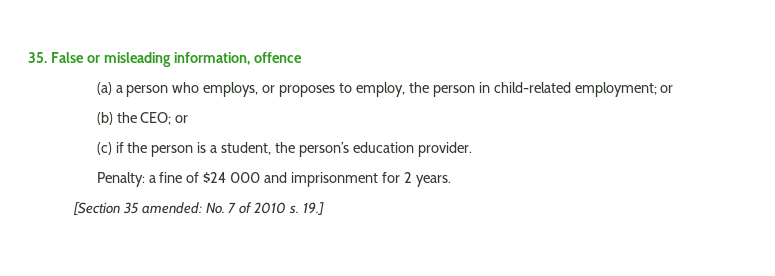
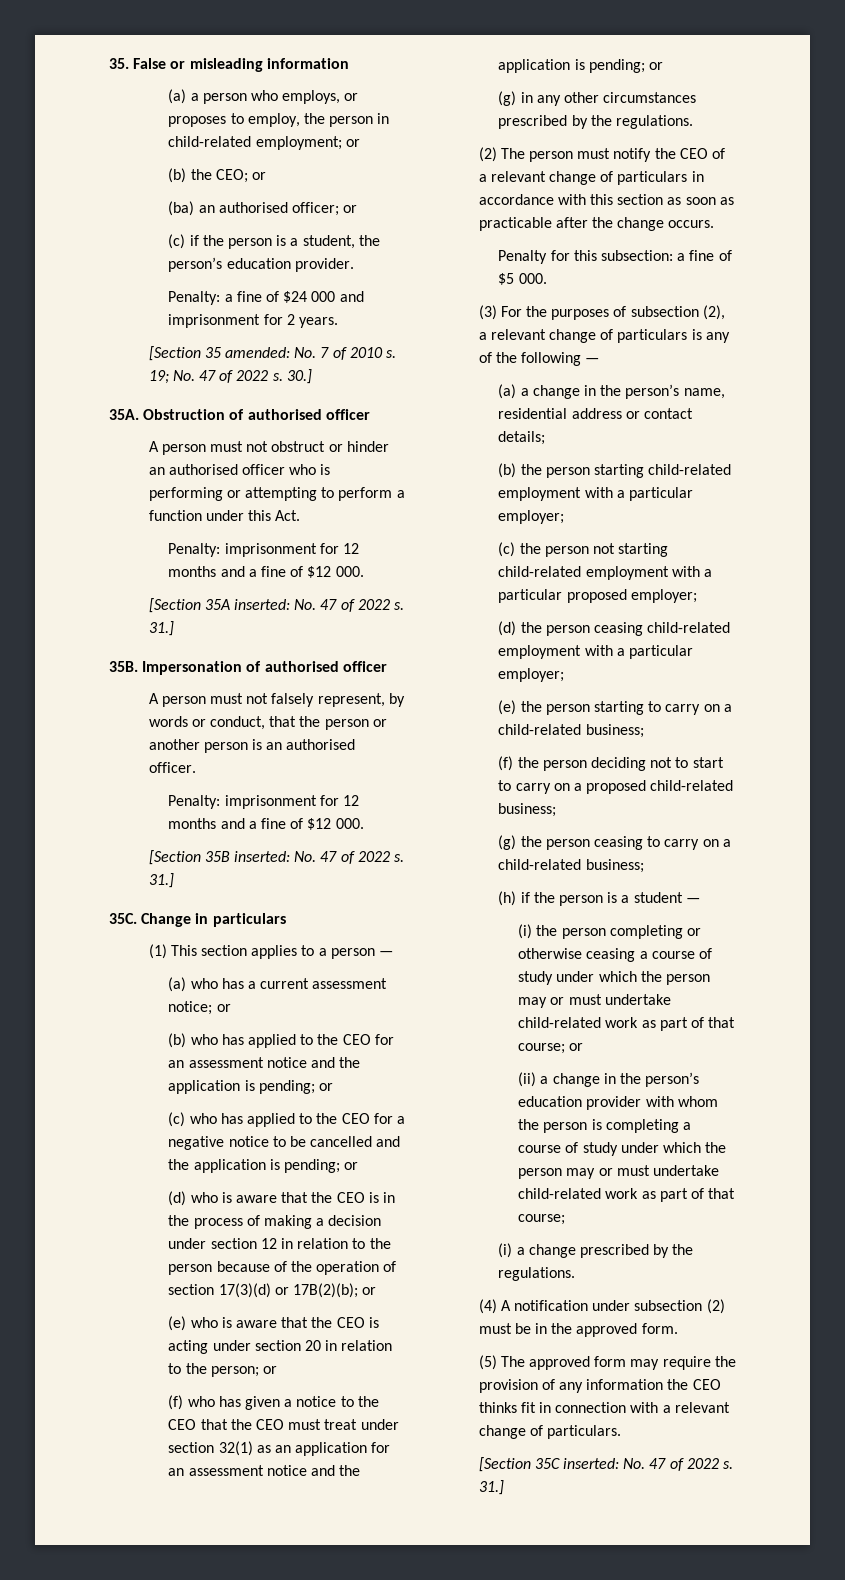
- 35. False or misleading information, offence
+ 35. False or misleading information
+ (ba) an authorised officer; or
- 19.]
+ 19; No. 47 of 2022 s. 30.]
+ 35A. Obstruction of authorised officer
+ A person must not obstruct or hinder an authorised officer who is performing or attempting to perform a function under this Act.
+ Penalty: imprisonment for 12 months and a fine of $12 000.
+ [Section 35A inserted: No. 47 of 2022 s. 31.]
+ 35B. Impersonation of authorised officer
+ A person must not falsely represent, by words or conduct, that the person or another person is an authorised officer.
+ Penalty: imprisonment for 12 months and a fine of $12 000.
+ [Section 35B inserted: No. 47 of 2022 s. 31.]
+ 35C. Change in particulars
+ (1) This section applies to a person —
+ (a) who has a current assessment notice; or
+ (b) who has applied to the CEO for an assessment notice and the application is pending; or
+ (c) who has applied to the CEO for a negative notice to be cancelled and the application is pending; or
+ (d) who is aware that the CEO is in the process of making a decision under section 12 in relation to the person because of the operation of section 17(3)(d) or 17B(2)(b); or
+ (e) who is aware that the CEO is acting under section 20 in relation to the person; or
+ (f) who has given a notice to the CEO that the CEO must treat under section 32(1) as an application for an assessment notice and the application is pending; or
+ (g) in any other circumstances prescribed by the regulations.
+ (2) The person must notify the CEO of a relevant change of particulars in accordance with this section as soon as practicable after the change occurs.
+ Penalty for this subsection: a fine of $5 000.
+ (3) For the purposes of subsection (2), a relevant change of particulars is any of the following —
+ (a) a change in the person’s name, residential address or contact details;
+ (b) the person starting child-related employment with a particular employer;
+ (c) the person not starting child-related employment with a particular proposed employer;
+ (d) the person ceasing child-related employment with a particular employer;
+ (e) the person starting to carry on a child-related business;
+ (f) the person deciding not to start to carry on a proposed child-related business;
+ (g) the person ceasing to carry on a child-related business;
+ (h) if the person is a student —
+ (i) the person completing or otherwise ceasing a course of study under which the person may or must undertake child-related work as part of that course; or
+ (ii) a change in the person’s education provider with whom the person is completing a course of study under which the person may or must undertake child-related work as part of that course;
+ (i) a change prescribed by the regulations.
+ (4) A notification under subsection (2) must be in the approved form.
+ (5) The approved form may require the provision of any information the CEO thinks fit in connection with a relevant change of particulars.
+ [Section 35C inserted: No. 47 of 2022 s. 31.]

